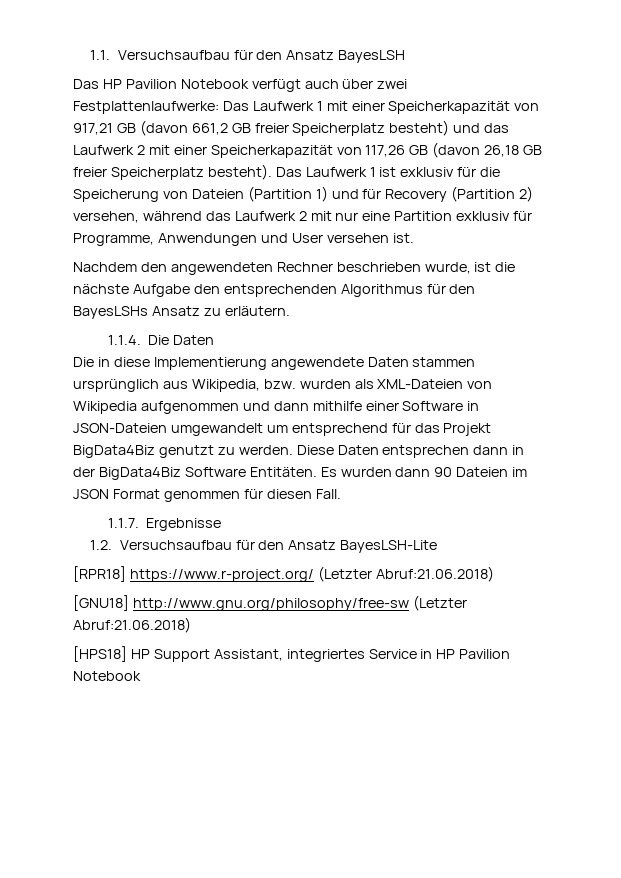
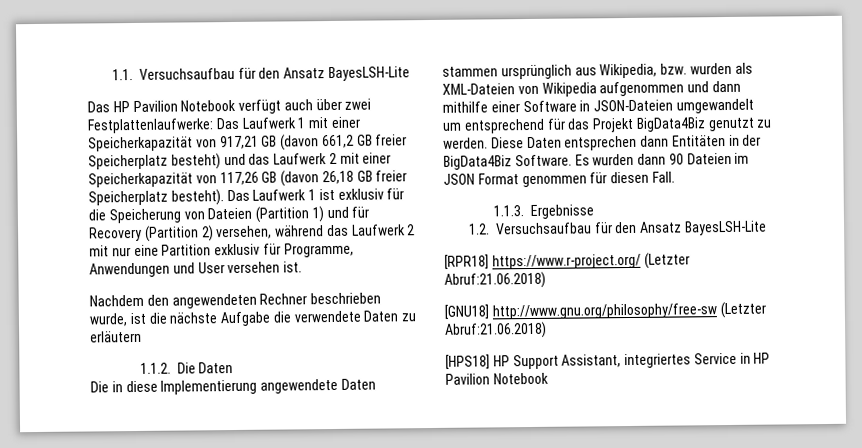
- 1.1. Versuchsaufbau für den Ansatz BayesLSH
+ 1.1. Versuchsaufbau für den Ansatz BayesLSH-Lite
- Nachdem den angewendeten Rechner beschrieben wurde, ist die nächste Aufgabe den entsprechenden Algorithmus für den BayesLSHs Ansatz zu erläutern.
- 1.1.4. Die Daten
+ Nachdem den angewendeten Rechner beschrieben wurde, ist die nächste Aufgabe die verwendete Daten zu erläutern
+ 1.1.2. Die Daten
- Diese Daten entsprechen dann in der BigData4Biz Software Entitäten.
+ Diese Daten entsprechen dann Entitäten in der BigData4Biz Software.
- 1.1.7. Ergebnisse
+ 1.1.3. Ergebnisse

